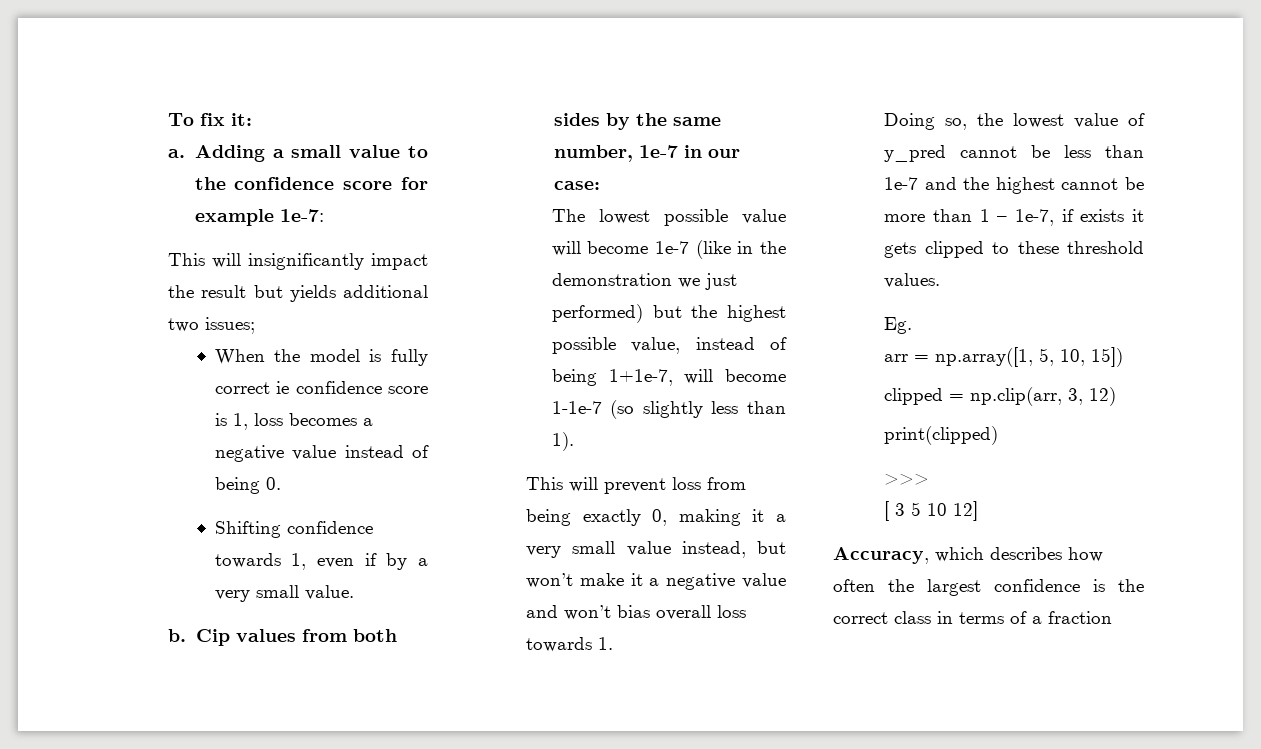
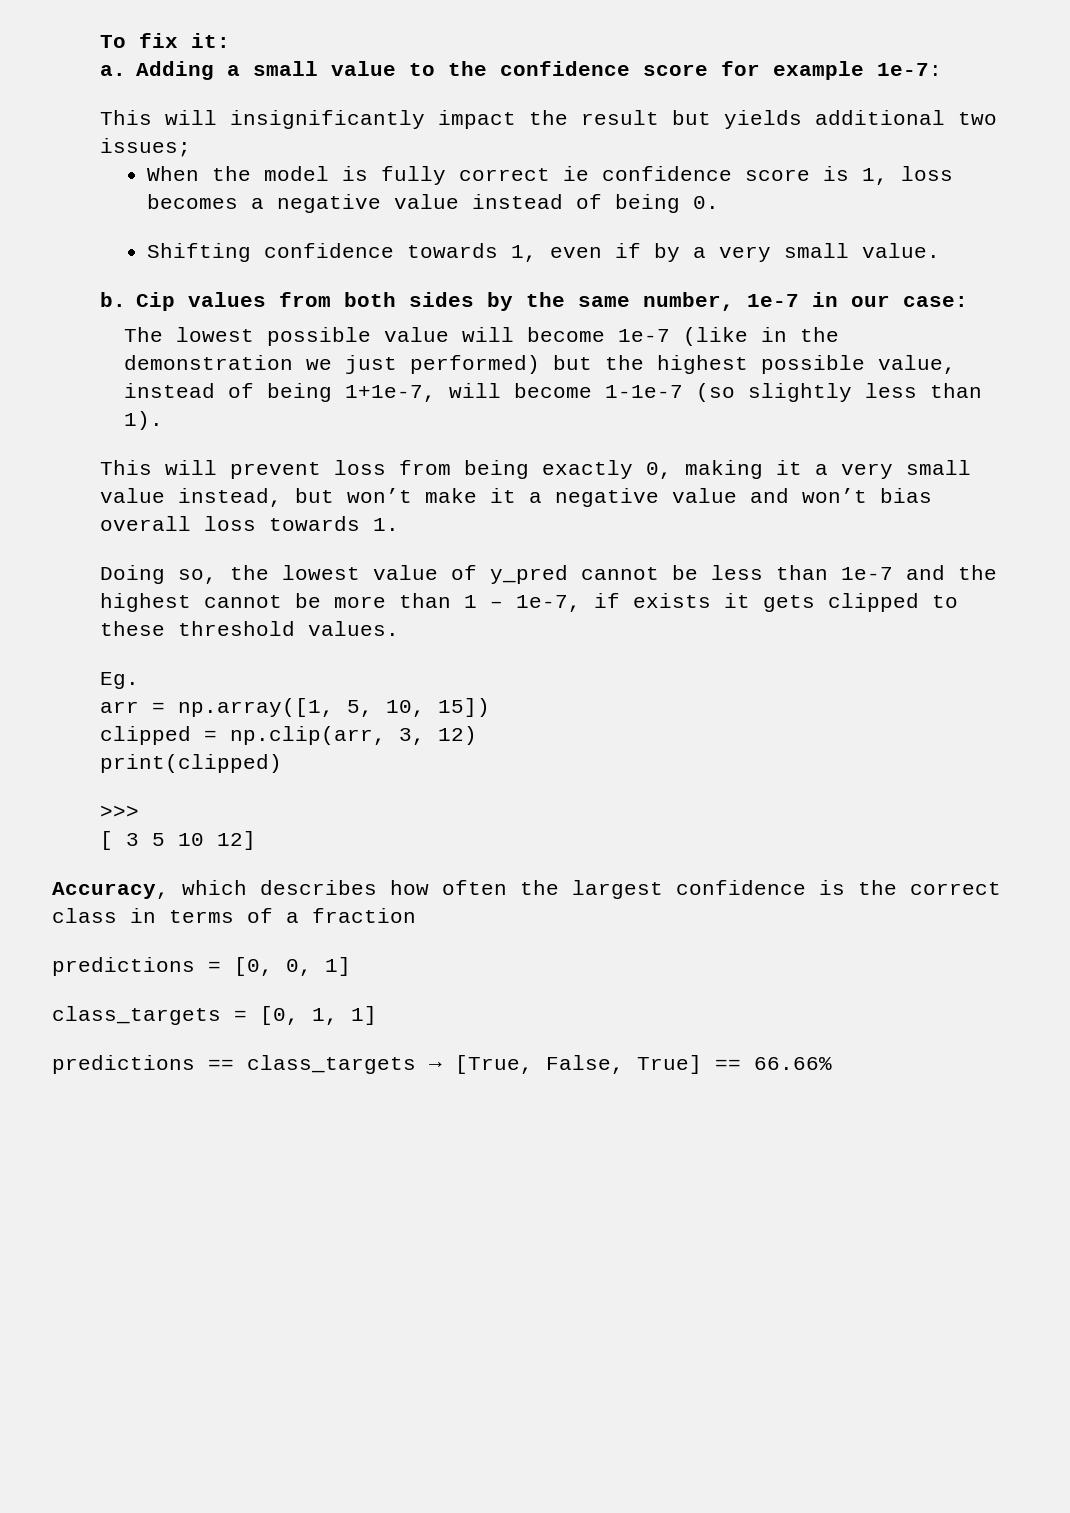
+ predictions = [0, 0, 1]
+ class_targets = [0, 1, 1]
+ predictions == class_targets → [True, False, True] == 66.66%

